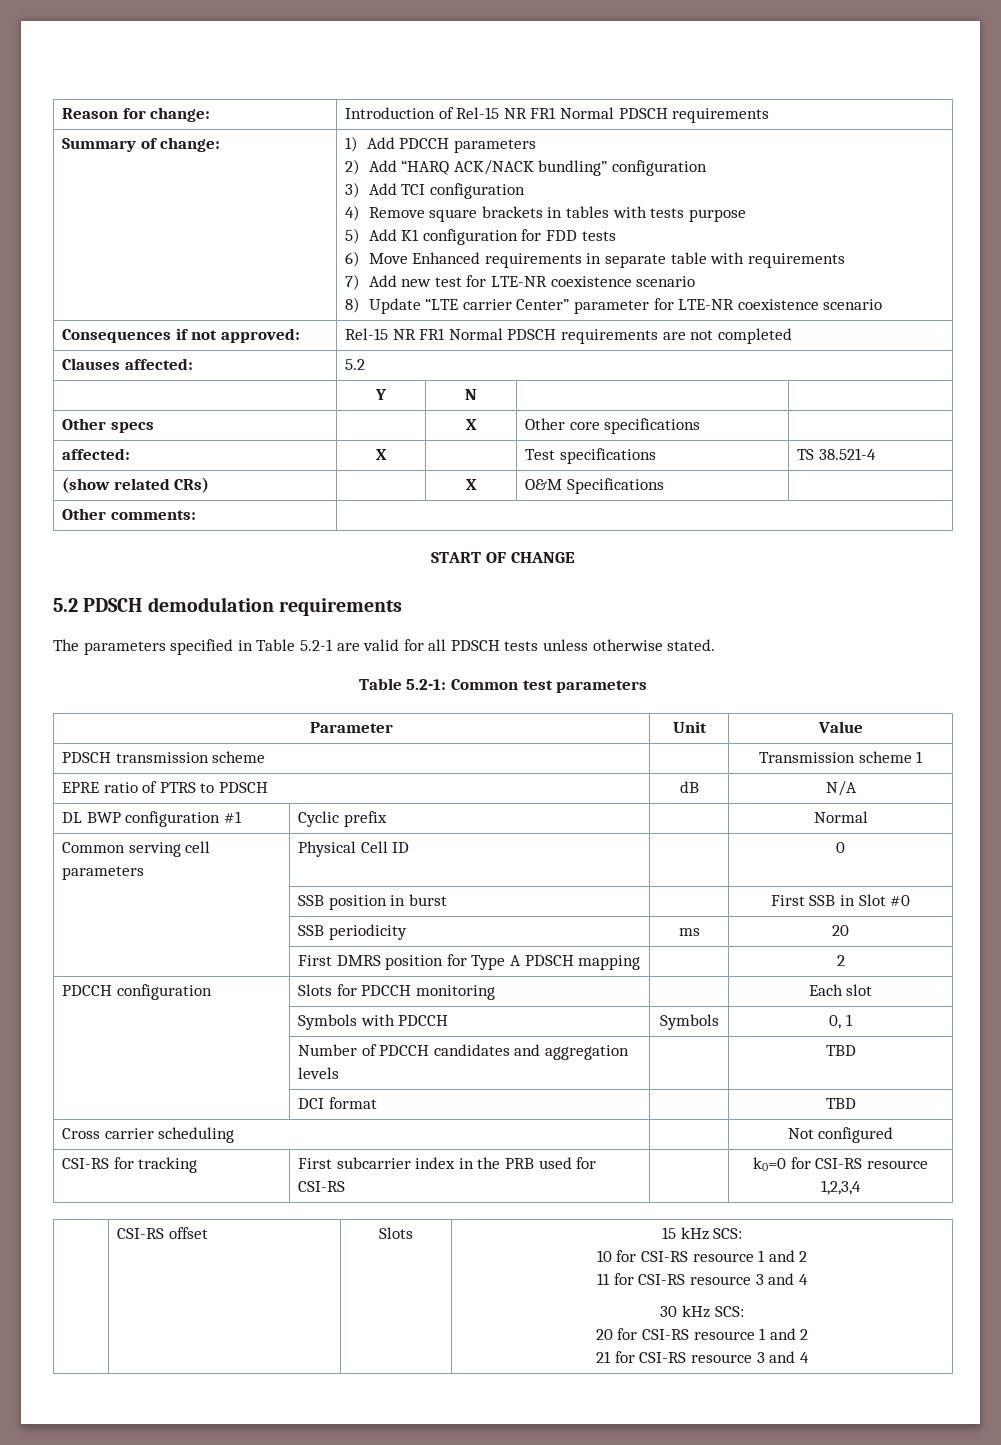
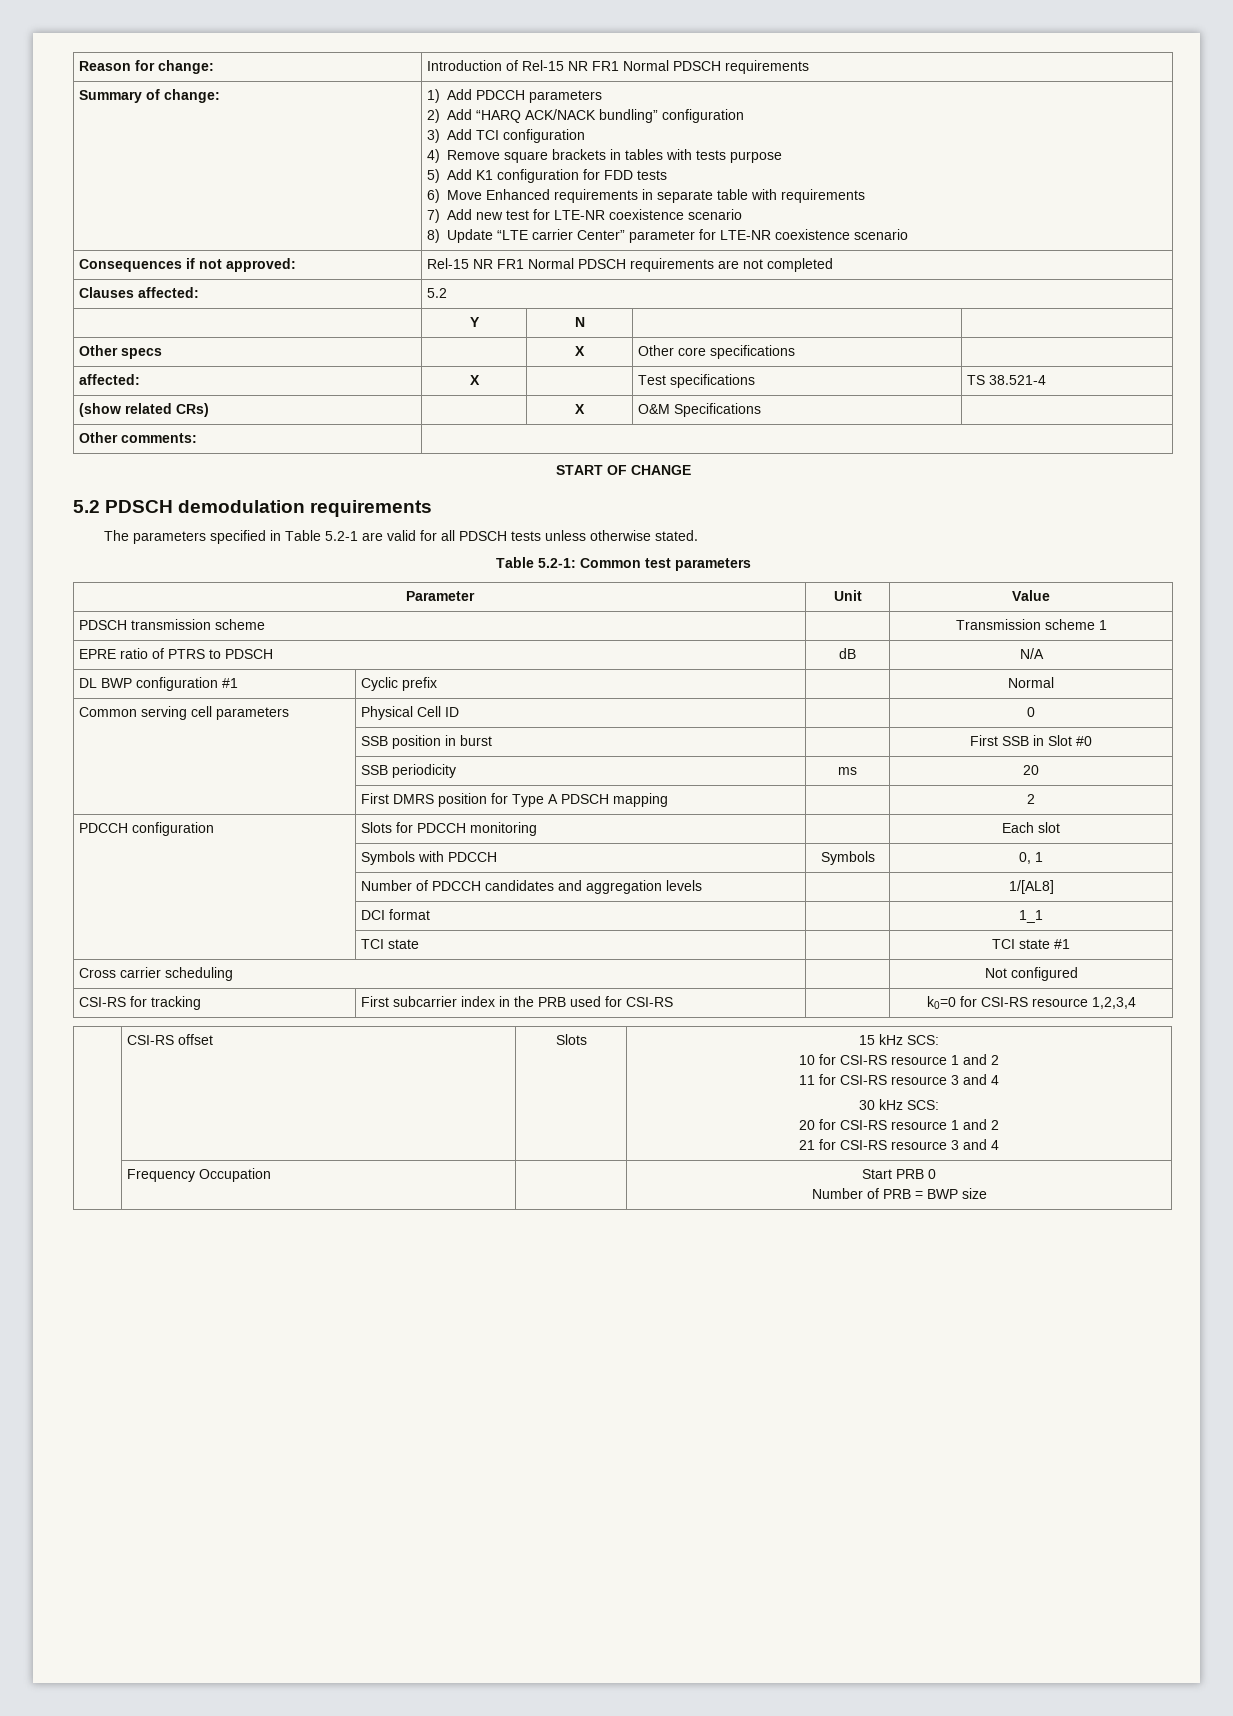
- | Number of PDCCH candidates and aggregation levels | | TBD
+ | Number of PDCCH candidates and aggregation levels | | 1/[AL8]
- | DCI format | | TBD
+ | DCI format | | 1_1
+ | TCI state | | TCI state #1
+ | Frequency Occupation | | Start PRB 0
+ Number of PRB = BWP size

